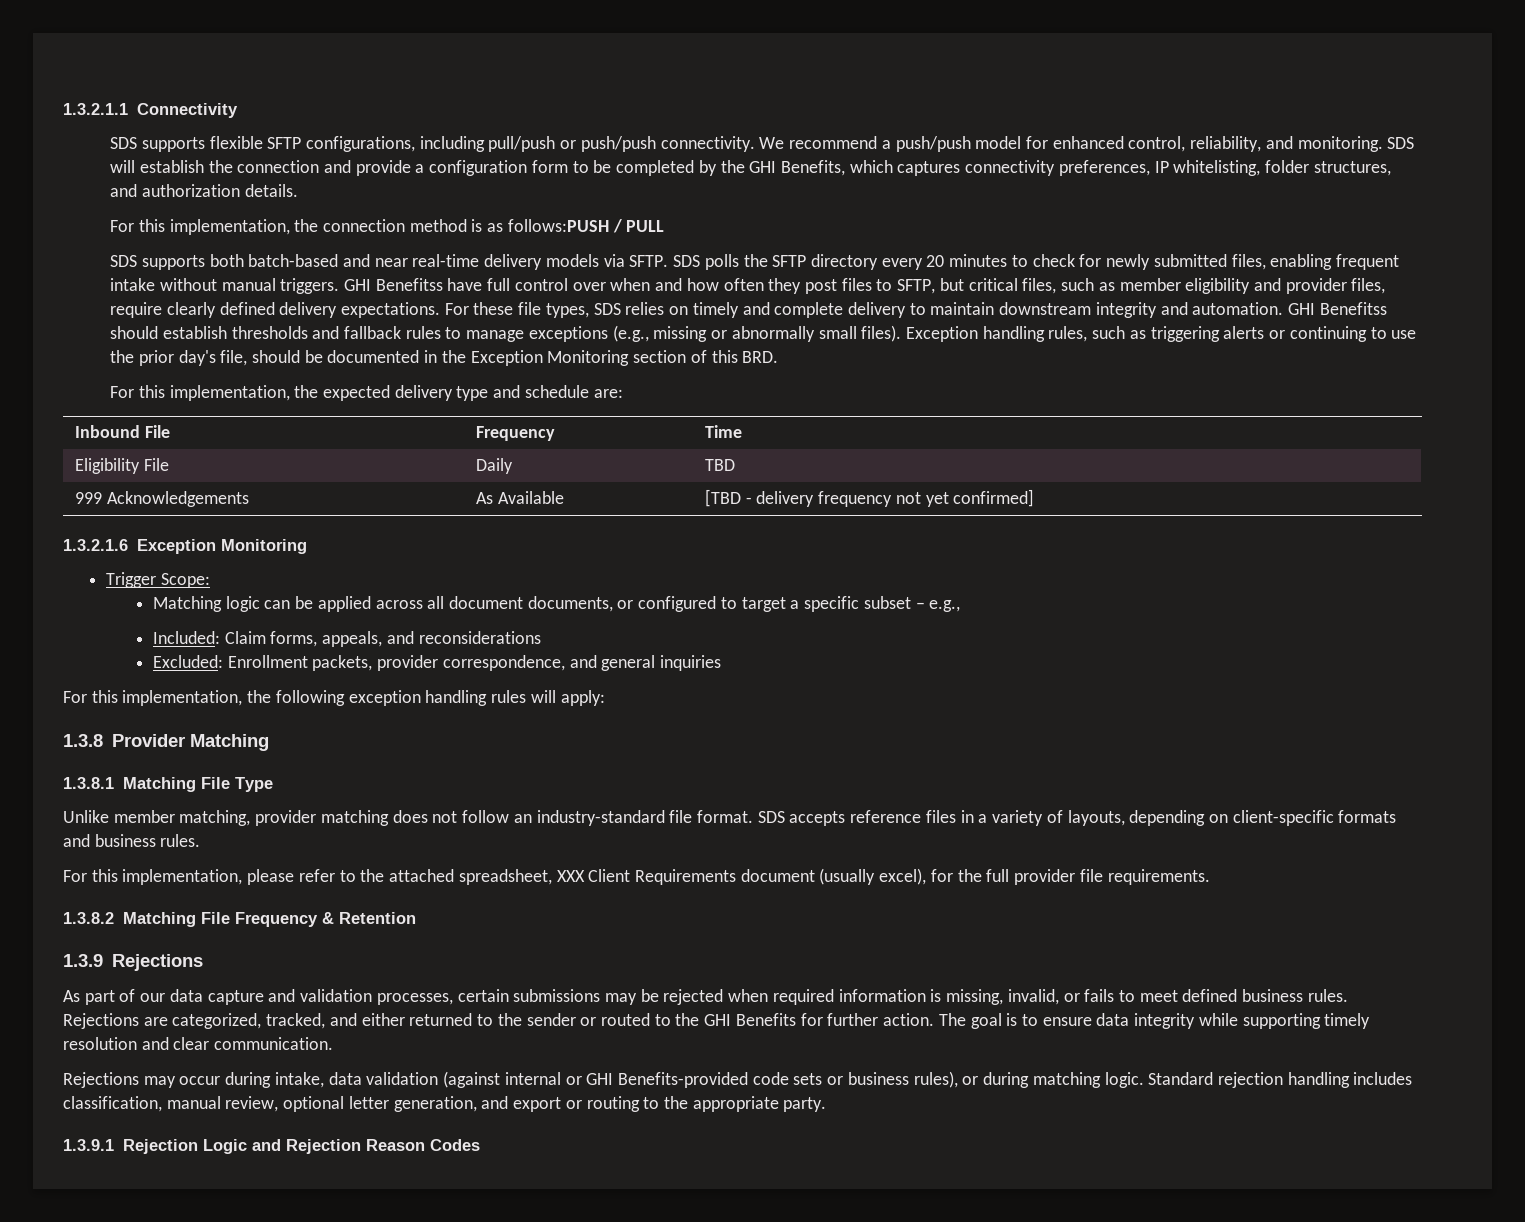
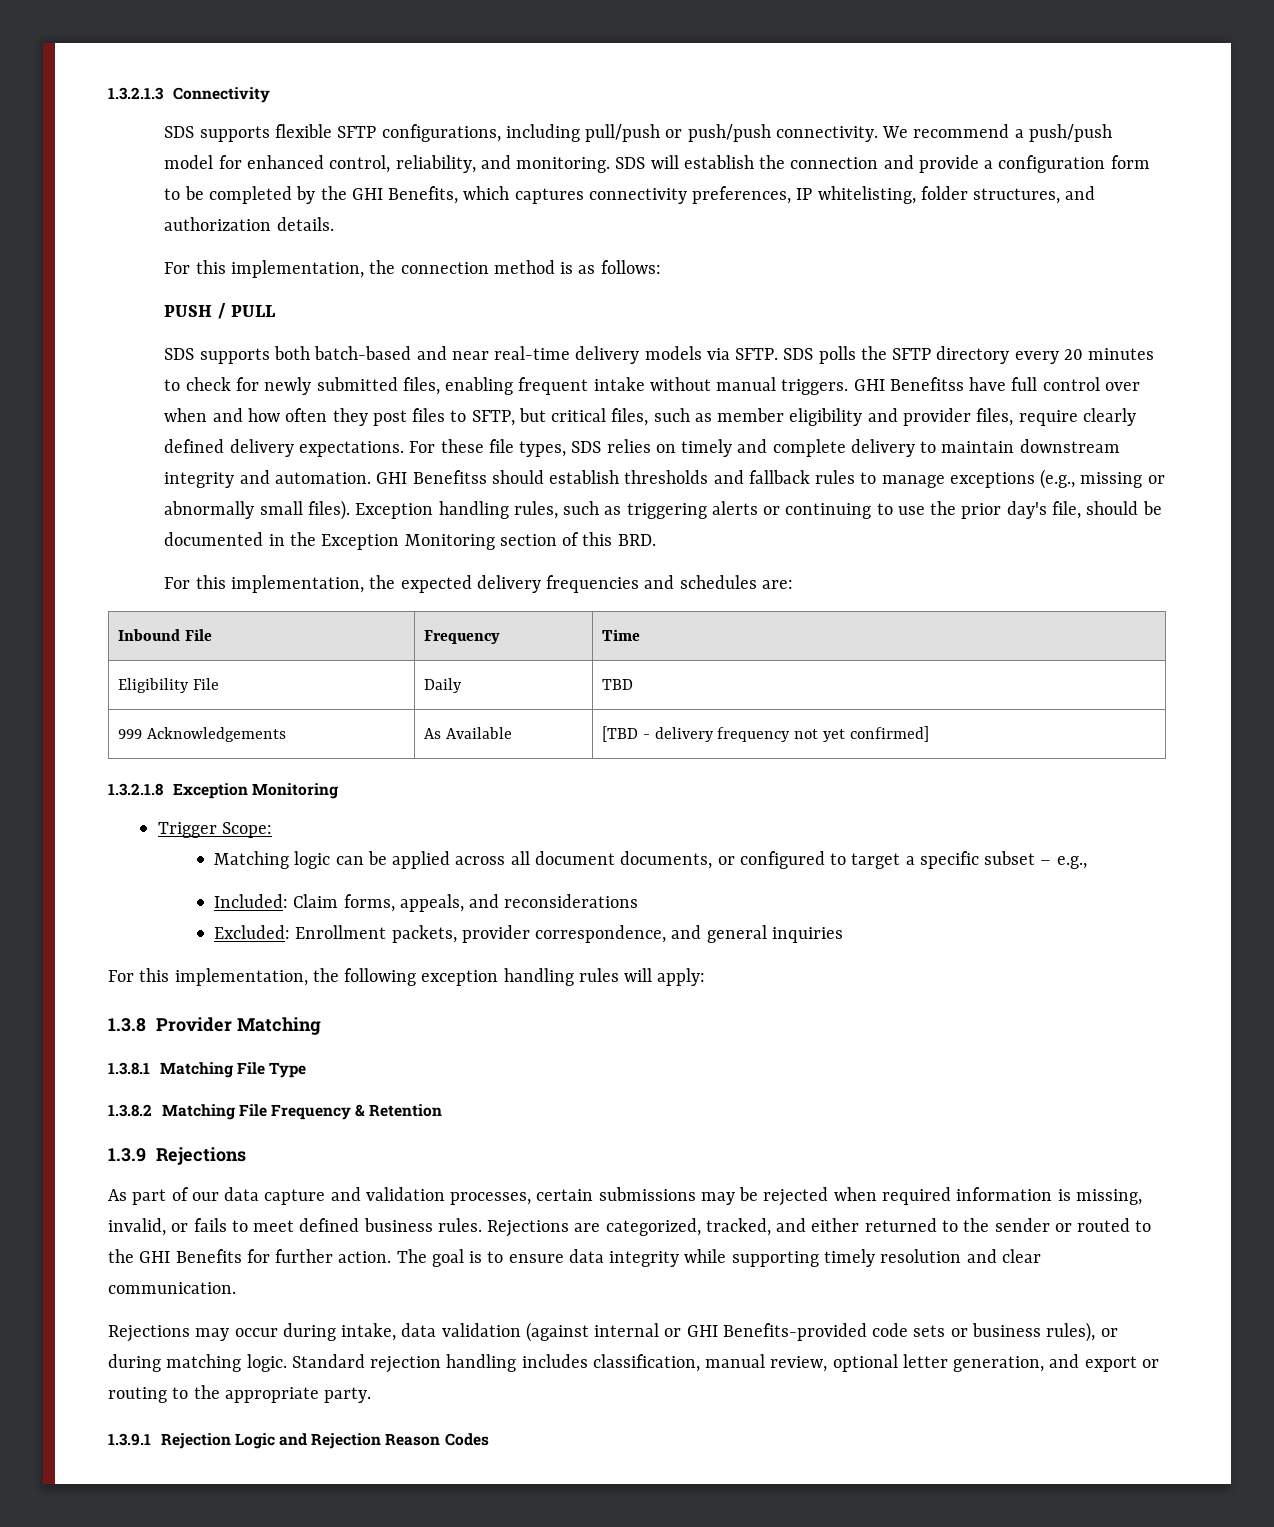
- 1.3.2.1.1 Connectivity
+ 1.3.2.1.3 Connectivity
- For this implementation, the connection method is as follows:PUSH / PULL
+ For this implementation, the connection method is as follows:
+ PUSH / PULL
- For this implementation, the expected delivery type and schedule are:
+ For this implementation, the expected delivery frequencies and schedules are:
- 1.3.2.1.6 Exception Monitoring
+ 1.3.2.1.8 Exception Monitoring
- Unlike member matching, provider matching does not follow an industry-standard file format. SDS accepts reference files in a variety of layouts, depending on client-specific formats and business rules.
- For this implementation, please refer to the attached spreadsheet, XXX Client Requirements document (usually excel), for the full provider file requirements.

